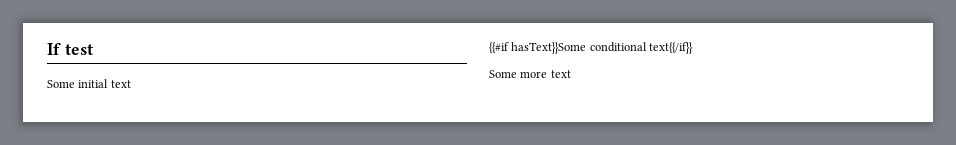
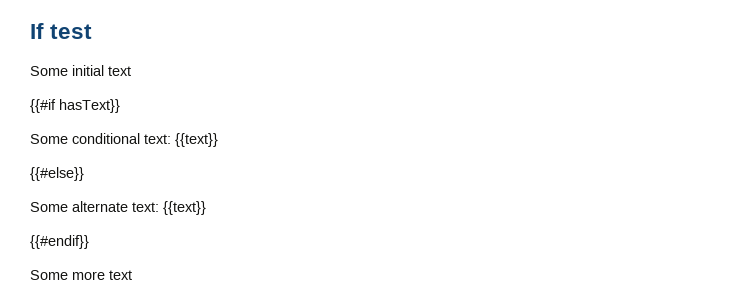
- {{#if hasText}}Some conditional text{{/if}}
+ {{#if hasText}}
+ Some conditional text: {{text}}
+ {{#else}}
+ Some alternate text: {{text}}
+ {{#endif}}

